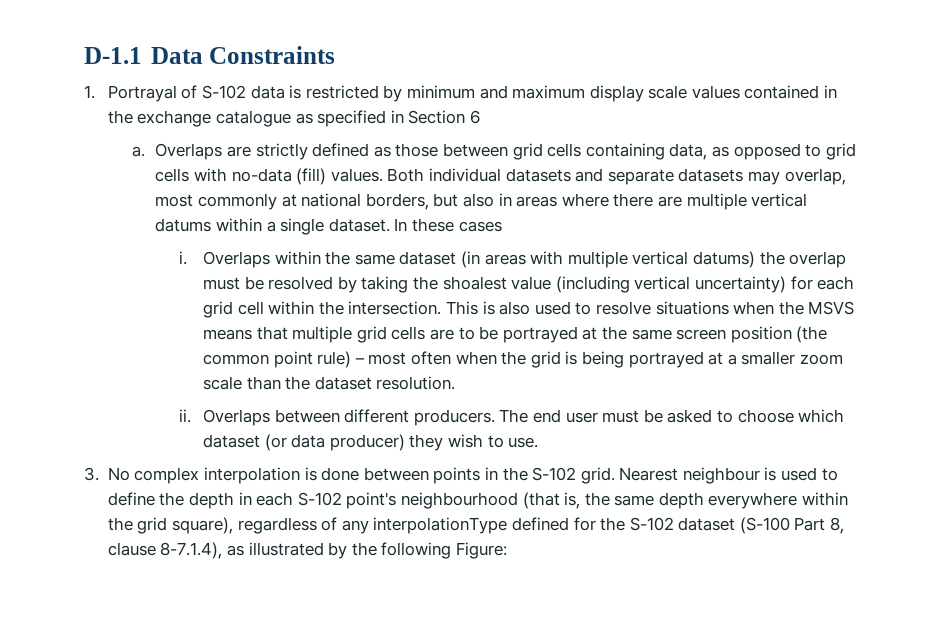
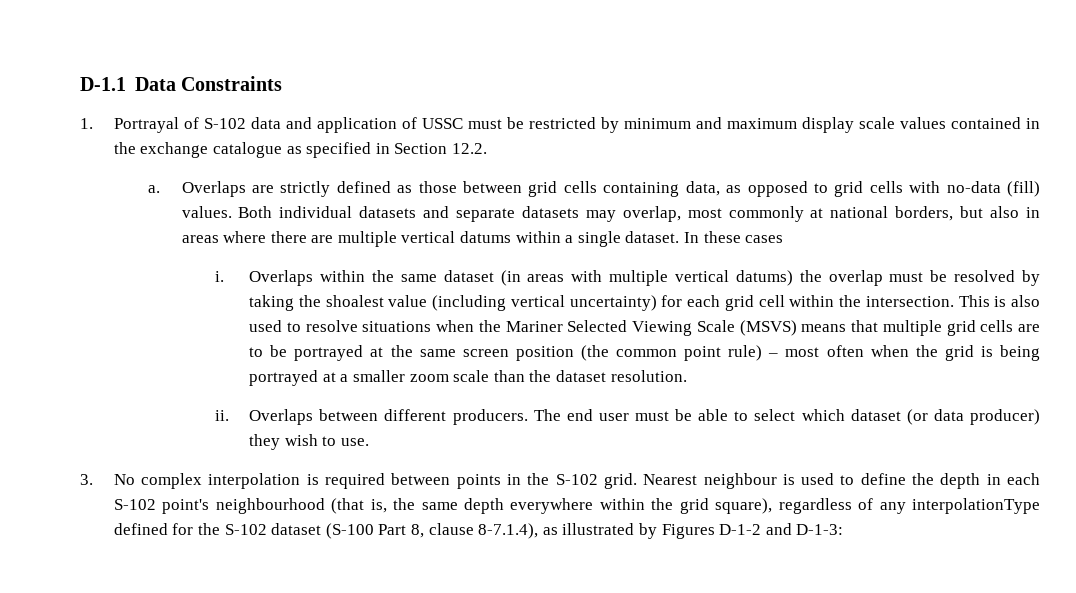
- 1. Portrayal of S-102 data is restricted by minimum and maximum display scale values contained in the exchange catalogue as specified in Section 6
+ 1. Portrayal of S-102 data and application of USSC must be restricted by minimum and maximum display scale values contained in the exchange catalogue as specified in Section 12.2.
- This is also used to resolve situations when the MSVS means that multiple grid cells are to be portrayed at the same screen position (the common point rule) – most often when the grid is being portrayed at a smaller zoom scale than the dataset resolution.
+ This is also used to resolve situations when the Mariner Selected Viewing Scale (MSVS) means that multiple grid cells are to be portrayed at the same screen position (the common point rule) – most often when the grid is being portrayed at a smaller zoom scale than the dataset resolution.
- The end user must be asked to choose which dataset (or data producer) they wish to use.
+ The end user must be able to select which dataset (or data producer) they wish to use.
- 3. No complex interpolation is done between points in the S-102 grid.
+ 3. No complex interpolation is required between points in the S-102 grid.
- Nearest neighbour is used to define the depth in each S-102 point's neighbourhood (that is, the same depth everywhere within the grid square), regardless of any interpolationType defined for the S-102 dataset (S-100 Part 8, clause 8-7.1.4), as illustrated by the following Figure:
+ Nearest neighbour is used to define the depth in each S-102 point's neighbourhood (that is, the same depth everywhere within the grid square), regardless of any interpolationType defined for the S-102 dataset (S-100 Part 8, clause 8-7.1.4), as illustrated by Figures D-1-2 and D-1-3:

